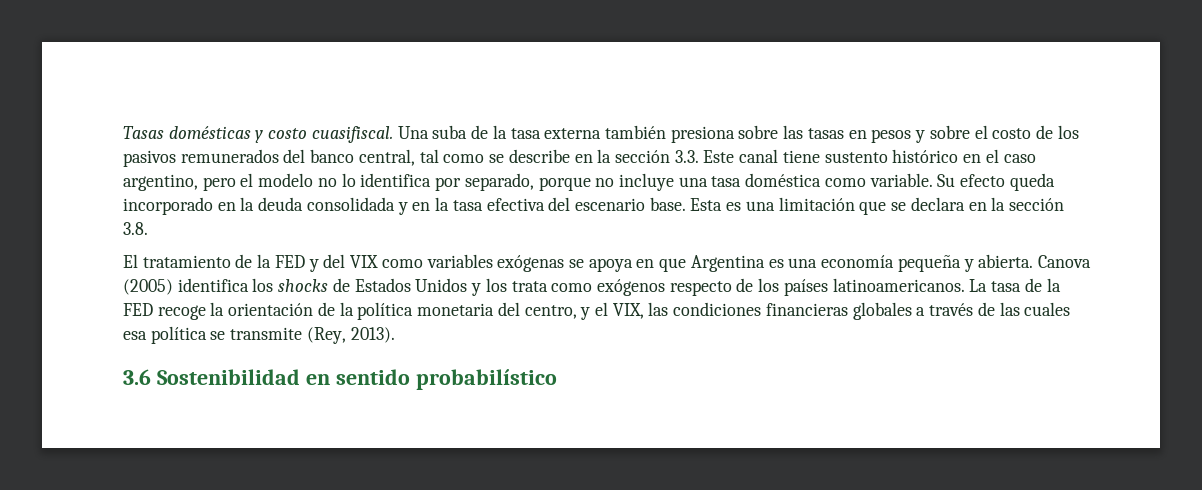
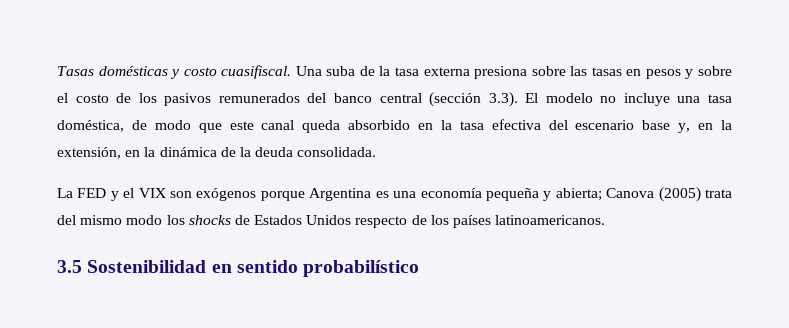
- Una suba de la tasa externa también presiona sobre las tasas en pesos y sobre el costo de los pasivos remunerados del banco central, tal como se describe en la sección 3.3. Este canal tiene sustento histórico en el caso argentino, pero el modelo no lo identifica por separado, porque no incluye una tasa doméstica como variable. Su efecto queda incorporado en la deuda consolidada y en la tasa efectiva del escenario base. Esta es una limitación que se declara en la sección 3.8.
- El tratamiento de la FED y del VIX como variables exógenas se apoya en que Argentina es una economía pequeña y abierta. Canova (2005) identifica los shocks de Estados Unidos y los trata como exógenos respecto de los países latinoamericanos. La tasa de la FED recoge la orientación de la política monetaria del centro, y el VIX, las condiciones financieras globales a través de las cuales esa política se transmite (Rey, 2013).
- 3.6 Sostenibilidad en sentido probabilístico
+ Una suba de la tasa externa presiona sobre las tasas en pesos y sobre el costo de los pasivos remunerados del banco central (sección 3.3). El modelo no incluye una tasa doméstica, de modo que este canal queda absorbido en la tasa efectiva del escenario base y, en la extensión, en la dinámica de la deuda consolidada.
+ La FED y el VIX son exógenos porque Argentina es una economía pequeña y abierta; Canova (2005) trata del mismo modo los shocks de Estados Unidos respecto de los países latinoamericanos.
+ 3.5 Sostenibilidad en sentido probabilístico

